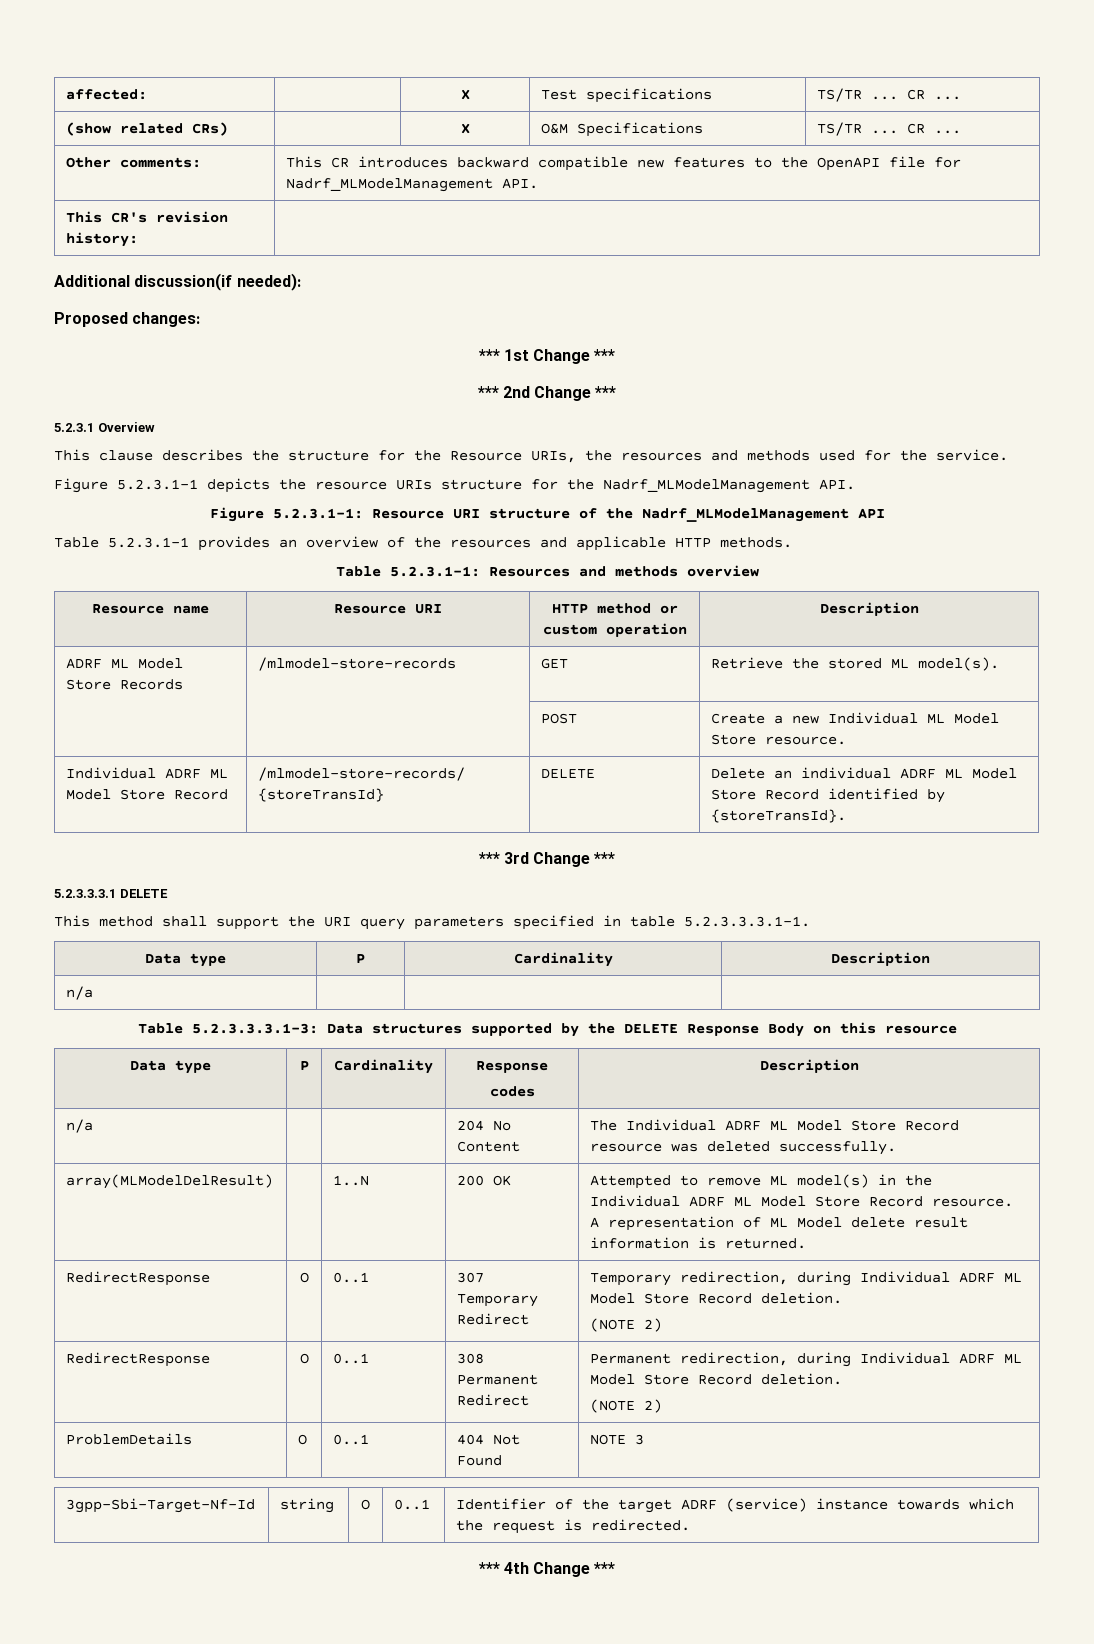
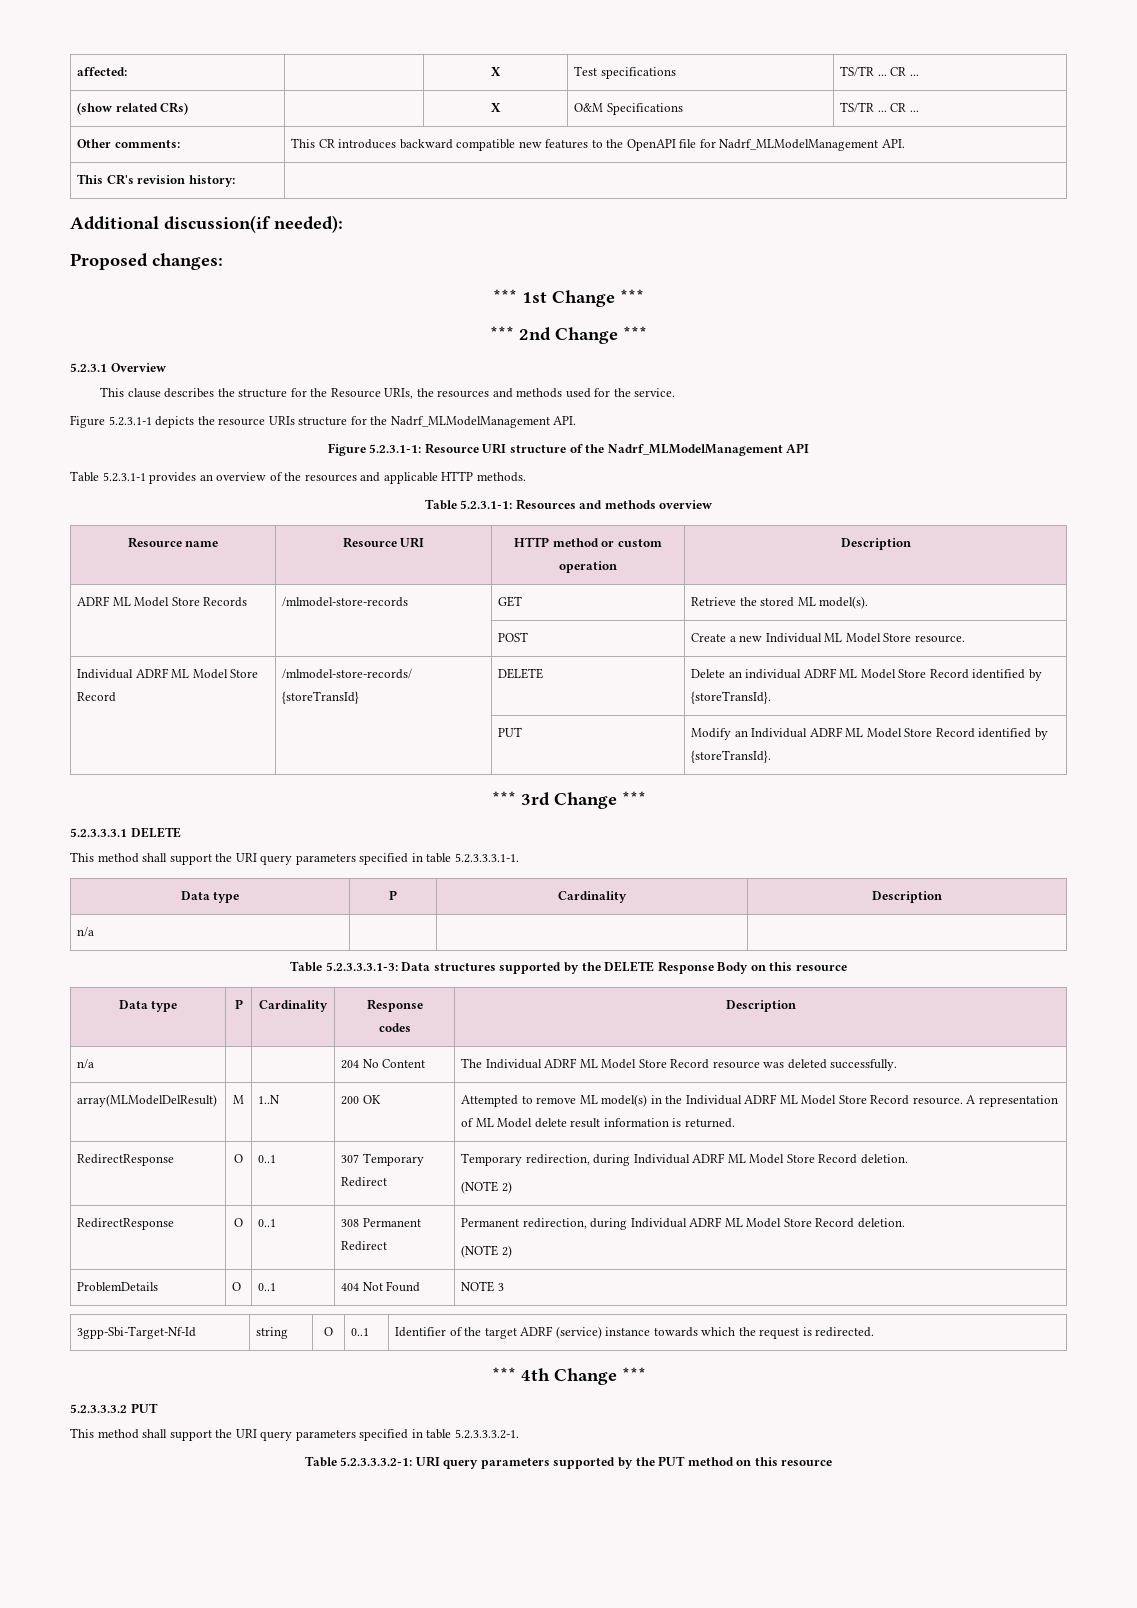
+ | | PUT | Modify an Individual ADRF ML Model Store Record identified by {storeTransId}.
- array(MLModelDelResult) | | 1..N | 200 OK | Attempted to remove ML model(s) in the Individual ADRF ML Model Store Record resource. A representation of ML Model delete result information is returned.
+ array(MLModelDelResult) | M | 1..N | 200 OK | Attempted to remove ML model(s) in the Individual ADRF ML Model Store Record resource. A representation of ML Model delete result information is returned.
+ 5.2.3.3.3.2 PUT
+ This method shall support the URI query parameters specified in table 5.2.3.3.3.2-1.
+ Table 5.2.3.3.3.2-1: URI query parameters supported by the PUT method on this resource

